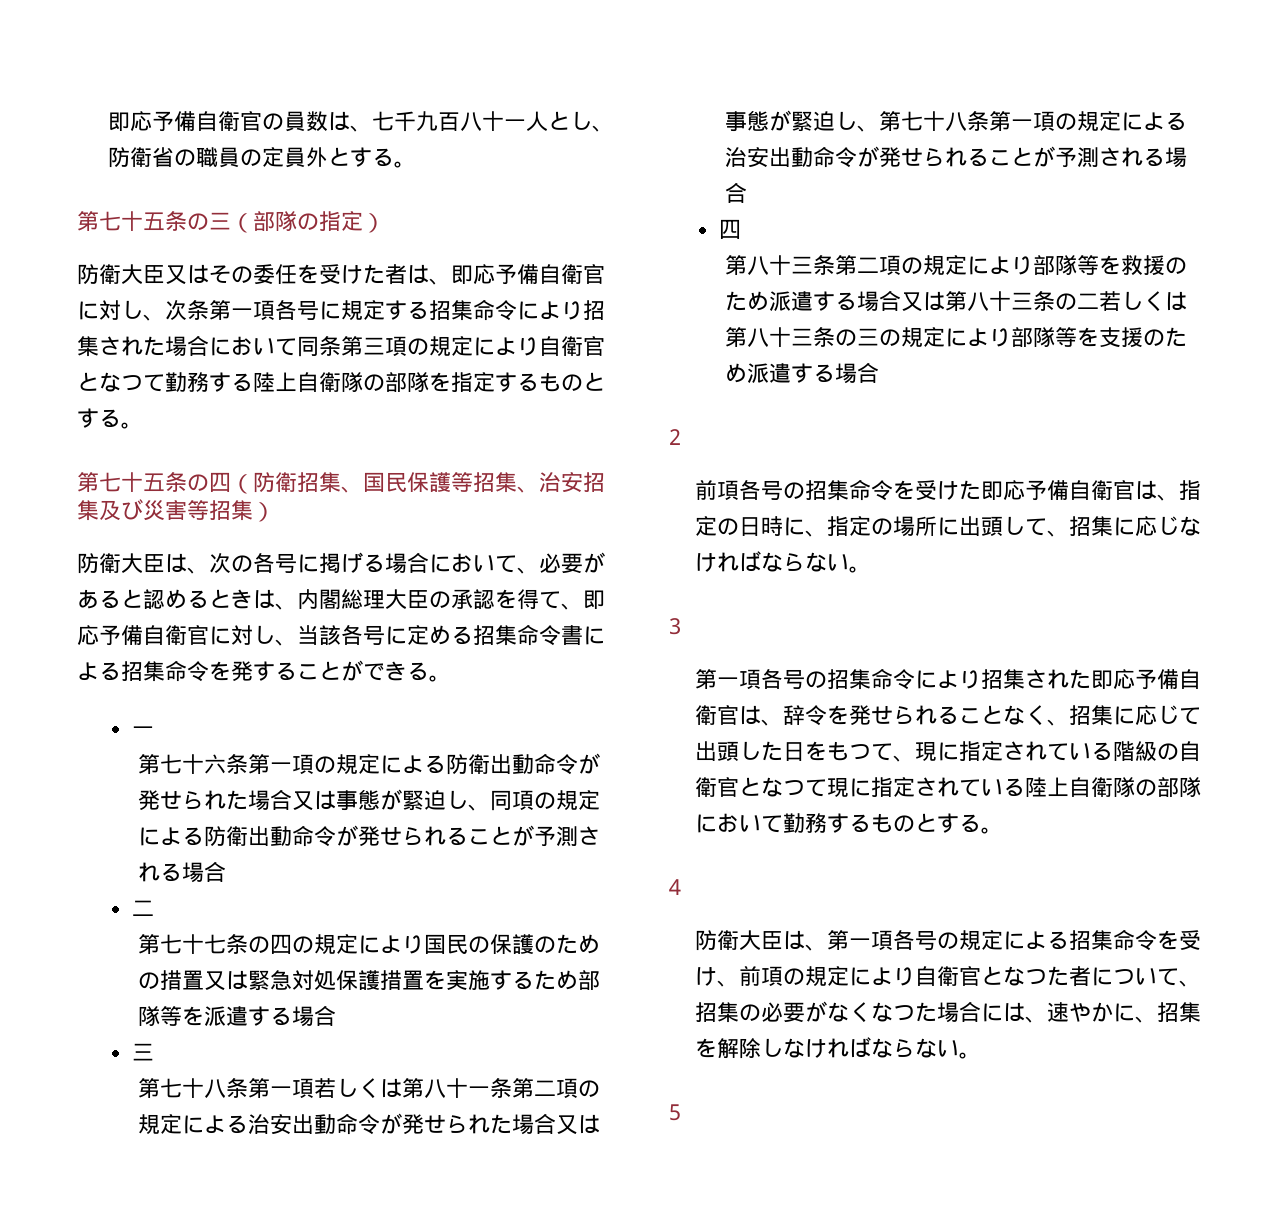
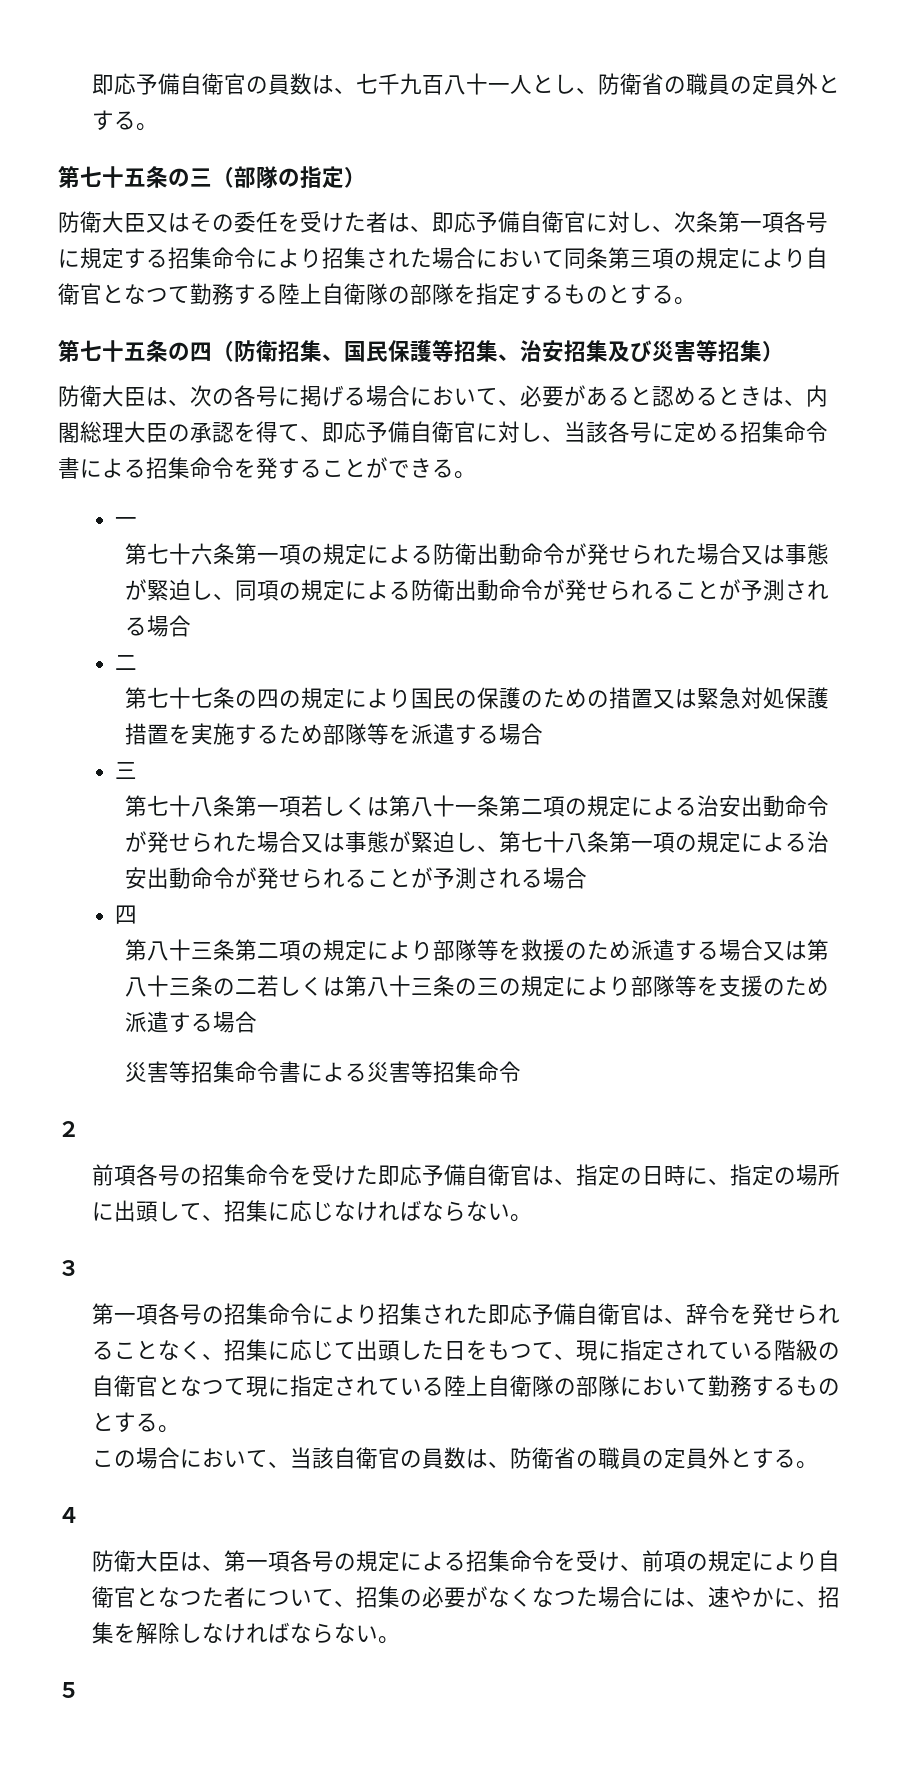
+ 災害等招集命令書による災害等招集命令
+ この場合において、当該自衛官の員数は、防衛省の職員の定員外とする。

